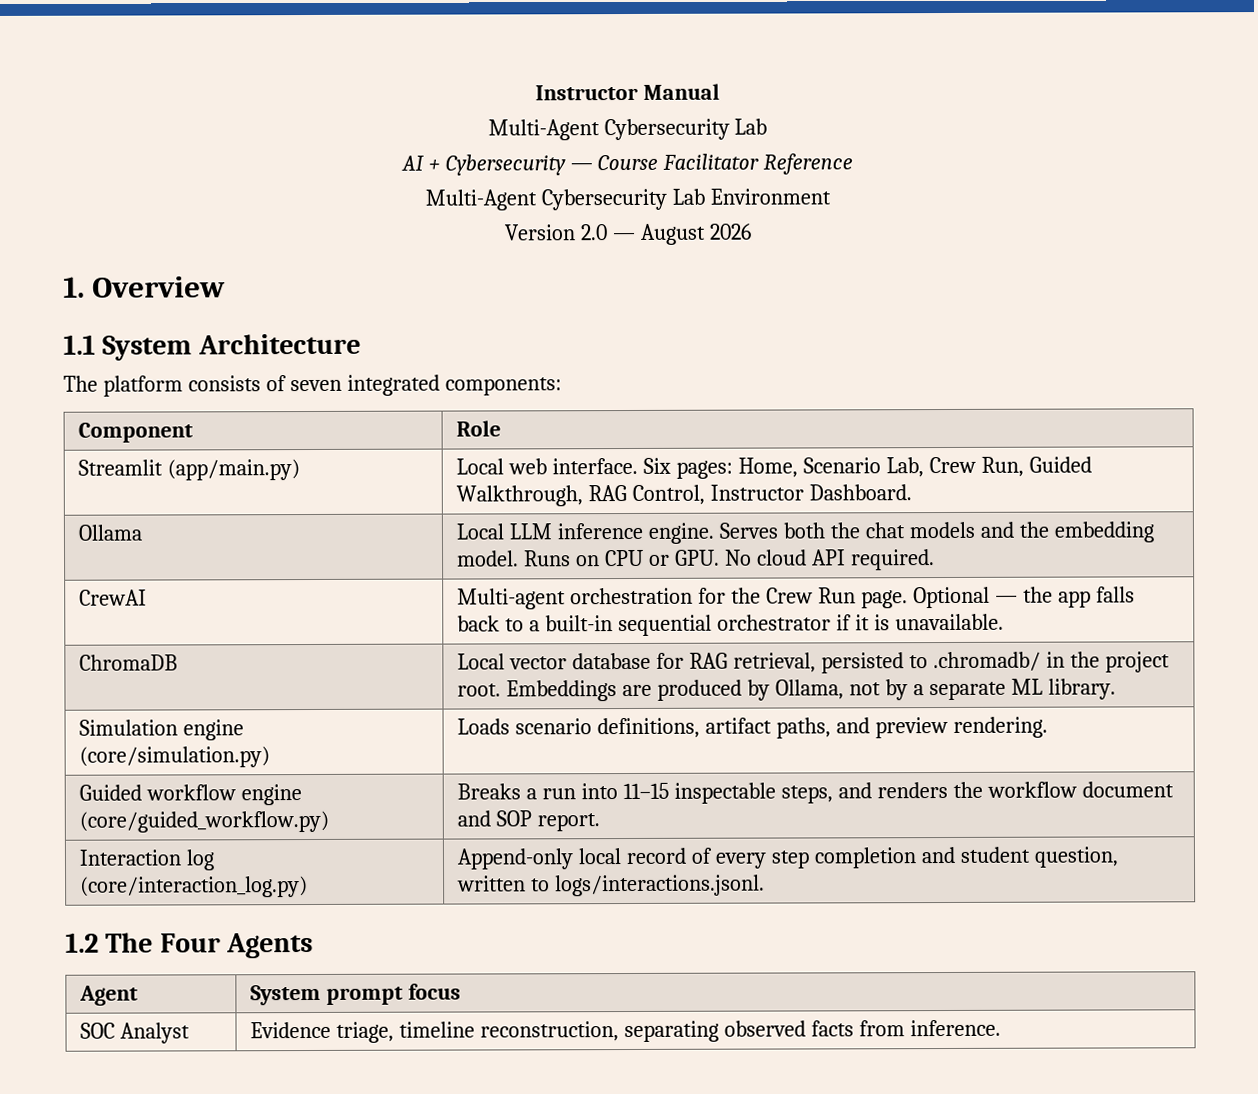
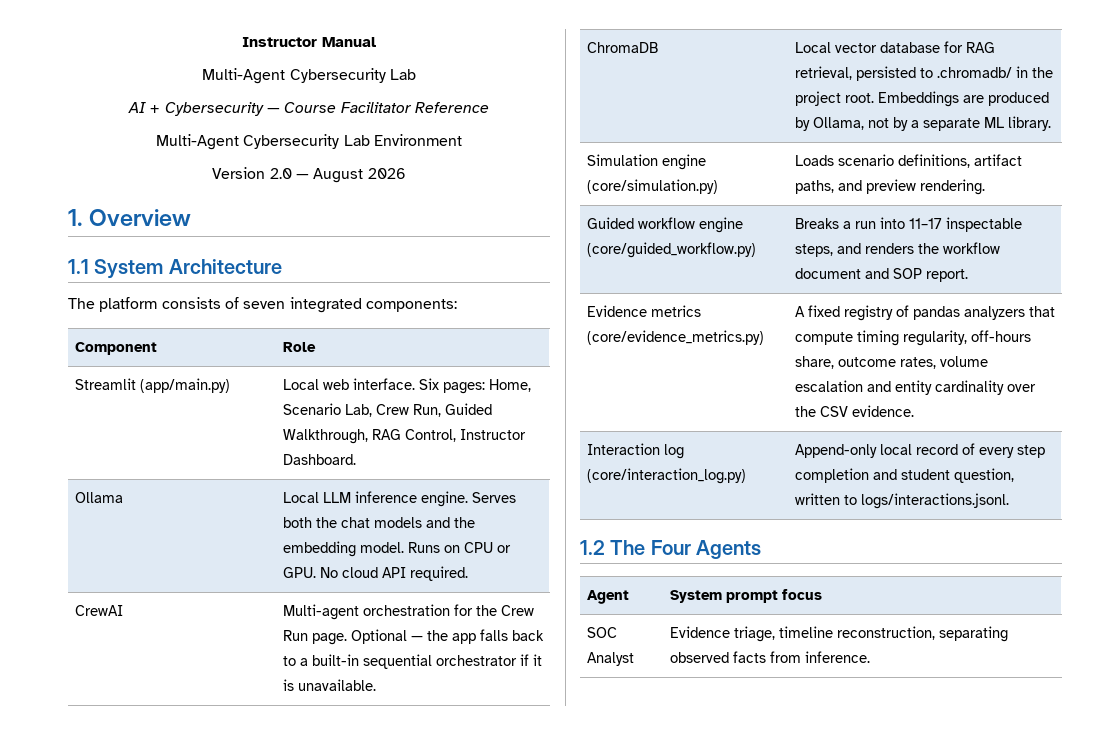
- Guided workflow engine (core/guided_workflow.py) | Breaks a run into 11–15 inspectable steps, and renders the workflow document and SOP report.
+ Guided workflow engine (core/guided_workflow.py) | Breaks a run into 11–17 inspectable steps, and renders the workflow document and SOP report.
+ Evidence metrics (core/evidence_metrics.py) | A fixed registry of pandas analyzers that compute timing regularity, off-hours share, outcome rates, volume escalation and entity cardinality over the CSV evidence.

